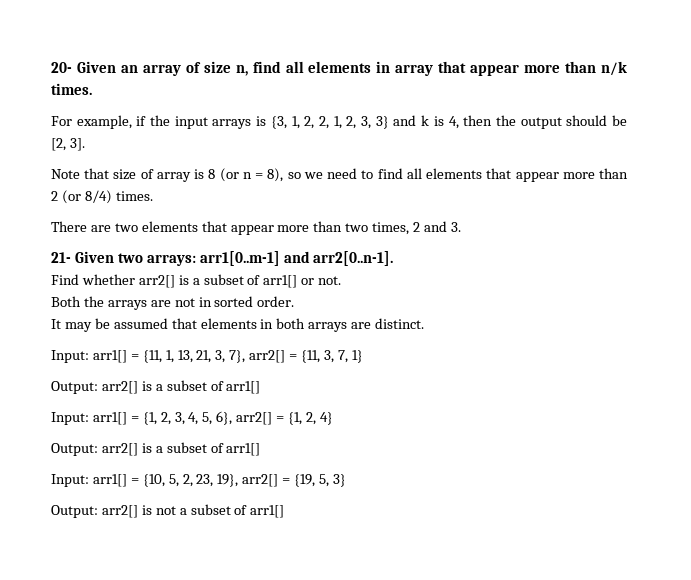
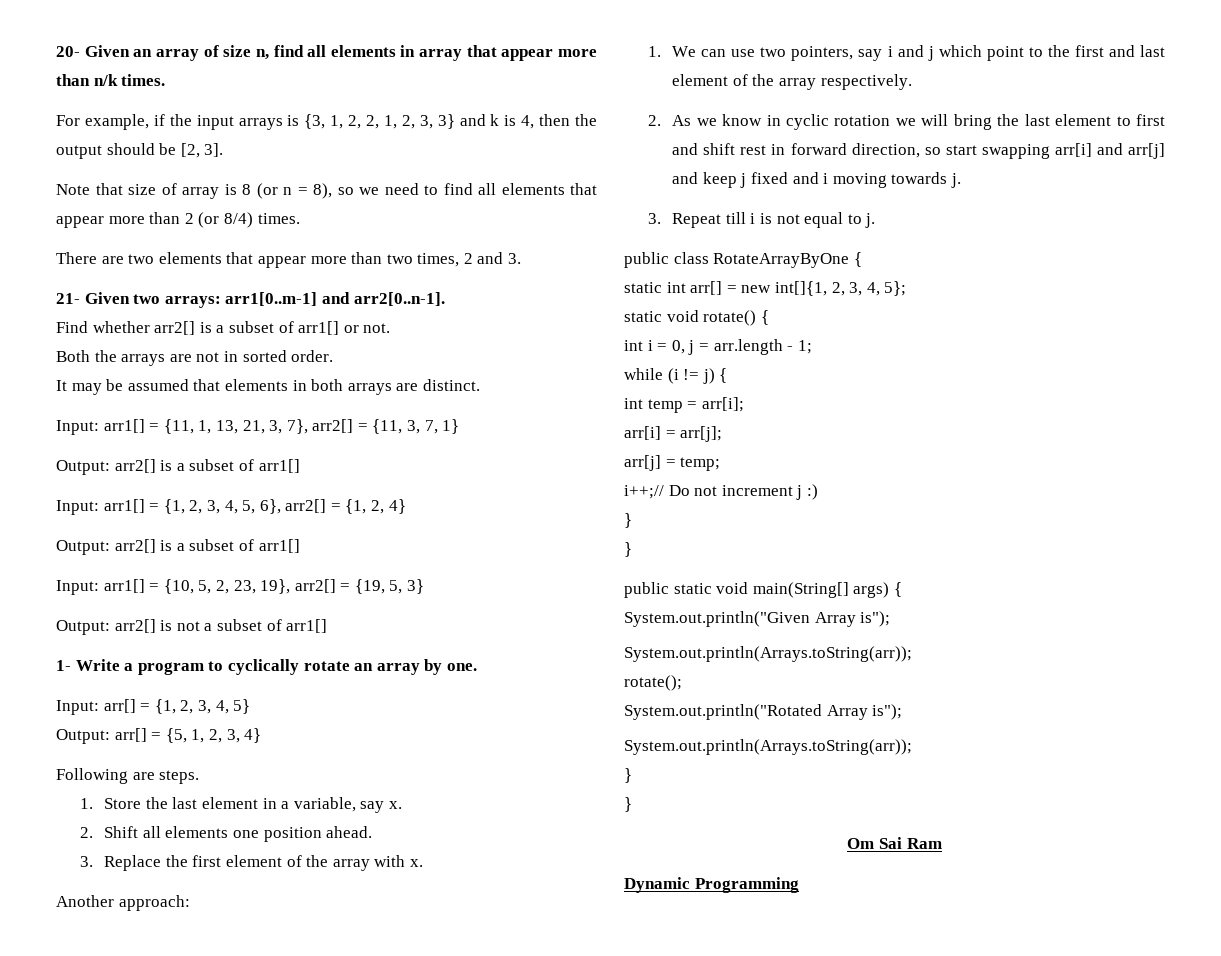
+ 1- Write a program to cyclically rotate an array by one.
+ Input: arr[] = {1, 2, 3, 4, 5}
+ Output: arr[] = {5, 1, 2, 3, 4}
+ Following are steps.
+ 1. Store the last element in a variable, say x.
+ 2. Shift all elements one position ahead.
+ 3. Replace the first element of the array with x.
+ Another approach:
+ 1. We can use two pointers, say i and j which point to the first and last element of the array respectively.
+ 2. As we know in cyclic rotation we will bring the last element to first and shift rest in forward direction, so start swapping arr[i] and arr[j] and keep j fixed and i moving towards j.
+ 3. Repeat till i is not equal to j.
+ public class RotateArrayByOne {
+ static int arr[] = new int[]{1, 2, 3, 4, 5};
+ static void rotate() {
+ int i = 0, j = arr.length - 1;
+ while (i != j) {
+ int temp = arr[i];
+ arr[i] = arr[j];
+ arr[j] = temp;
+ i++;// Do not increment j :)
+ }
+ }
+ public static void main(String[] args) {
+ System.out.println("Given Array is");
+ System.out.println(Arrays.toString(arr));
+ rotate();
+ System.out.println("Rotated Array is");
+ System.out.println(Arrays.toString(arr));
+ }
+ }
+ Om Sai Ram
+ Dynamic Programming

